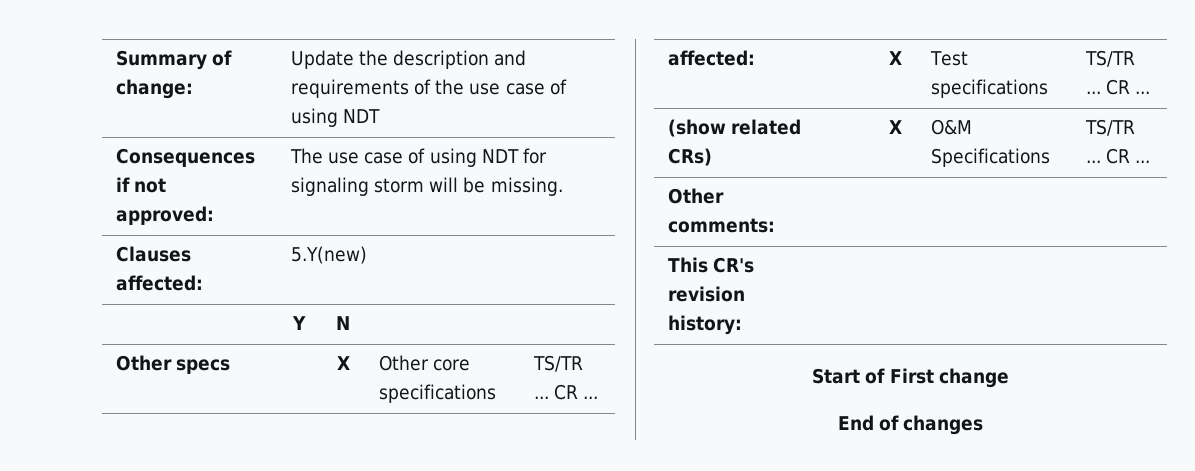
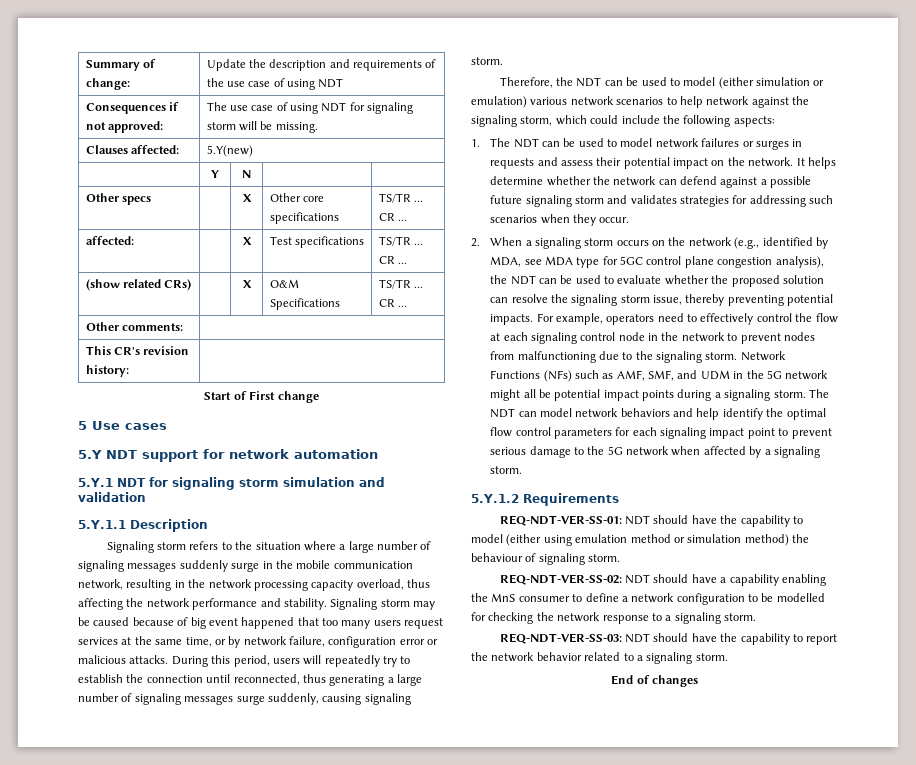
+ 5 Use cases
+ 5.Y NDT support for network automation
+ 5.Y.1 NDT for signaling storm simulation and validation
+ 5.Y.1.1 Description
+ Signaling storm refers to the situation where a large number of signaling messages suddenly surge in the mobile communication network, resulting in the network processing capacity overload, thus affecting the network performance and stability. Signaling storm may be caused because of big event happened that too many users request services at the same time, or by network failure, configuration error or malicious attacks. During this period, users will repeatedly try to establish the connection until reconnected, thus generating a large number of signaling messages surge suddenly, causing signaling storm.
+ Therefore, the NDT can be used to model (either simulation or emulation) various network scenarios to help network against the signaling storm, which could include the following aspects:
+ 1. The NDT can be used to model network failures or surges in requests and assess their potential impact on the network. It helps determine whether the network can defend against a possible future signaling storm and validates strategies for addressing such scenarios when they occur.
+ 2. When a signaling storm occurs on the network (e.g., identified by MDA, see MDA type for 5GC control plane congestion analysis), the NDT can be used to evaluate whether the proposed solution can resolve the signaling storm issue, thereby preventing potential impacts. For example, operators need to effectively control the flow at each signaling control node in the network to prevent nodes from malfunctioning due to the signaling storm. Network Functions (NFs) such as AMF, SMF, and UDM in the 5G network might all be potential impact points during a signaling storm. The NDT can model network behaviors and help identify the optimal flow control parameters for each signaling impact point to prevent serious damage to the 5G network when affected by a signaling storm.
+ 5.Y.1.2 Requirements
+ REQ-NDT-VER-SS-01: NDT should have the capability to model (either using emulation method or simulation method) the behaviour of signaling storm.
+ REQ-NDT-VER-SS-02: NDT should have a capability enabling the MnS consumer to define a network configuration to be modelled for checking the network response to a signaling storm.
+ REQ-NDT-VER-SS-03: NDT should have the capability to report the network behavior related to a signaling storm.

